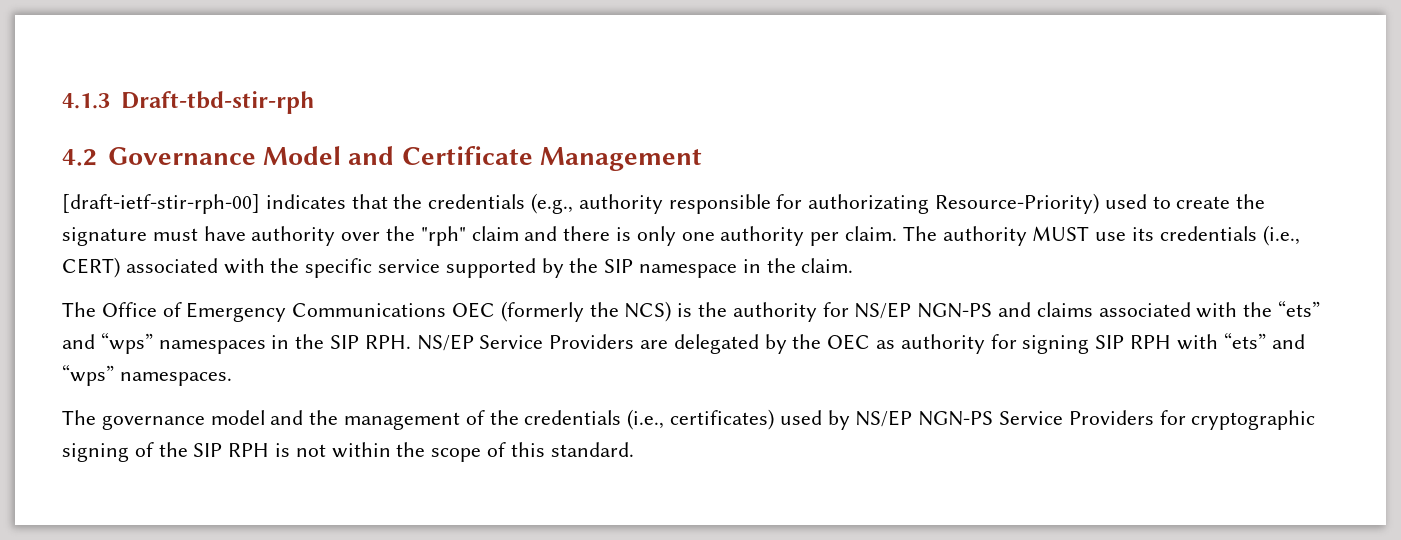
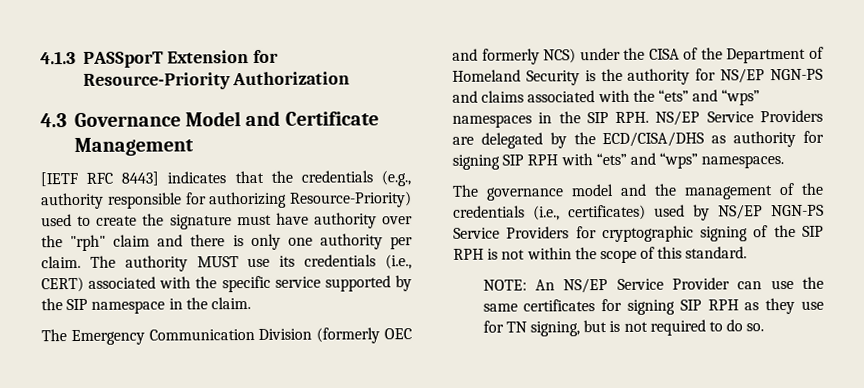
- 4.1.3 Draft-tbd-stir-rph
- 4.2 Governance Model and Certificate Management
+ 4.1.3 PASSporT Extension for Resource-Priority Authorization
+ 4.3 Governance Model and Certificate Management
- [draft-ietf-stir-rph-00] indicates that the credentials (e.g., authority responsible for authorizating Resource-Priority) used to create the signature must have authority over the "rph" claim and there is only one authority per claim.
+ [IETF RFC 8443] indicates that the credentials (e.g., authority responsible for authorizing Resource-Priority) used to create the signature must have authority over the "rph" claim and there is only one authority per claim.
- The Office of Emergency Communications OEC (formerly the NCS) is the authority for NS/EP NGN-PS and claims associated with the “ets” and “wps” namespaces in the SIP RPH. NS/EP Service Providers are delegated by the OEC as authority for signing SIP RPH with “ets” and “wps” namespaces.
+ The Emergency Communication Division (formerly OEC and formerly NCS) under the CISA of the Department of Homeland Security is the authority for NS/EP NGN-PS and claims associated with the “ets” and “wps” namespaces in the SIP RPH. NS/EP Service Providers are delegated by the ECD/CISA/DHS as authority for signing SIP RPH with “ets” and “wps” namespaces.
+ NOTE: An NS/EP Service Provider can use the same certificates for signing SIP RPH as they use for TN signing, but is not required to do so.

